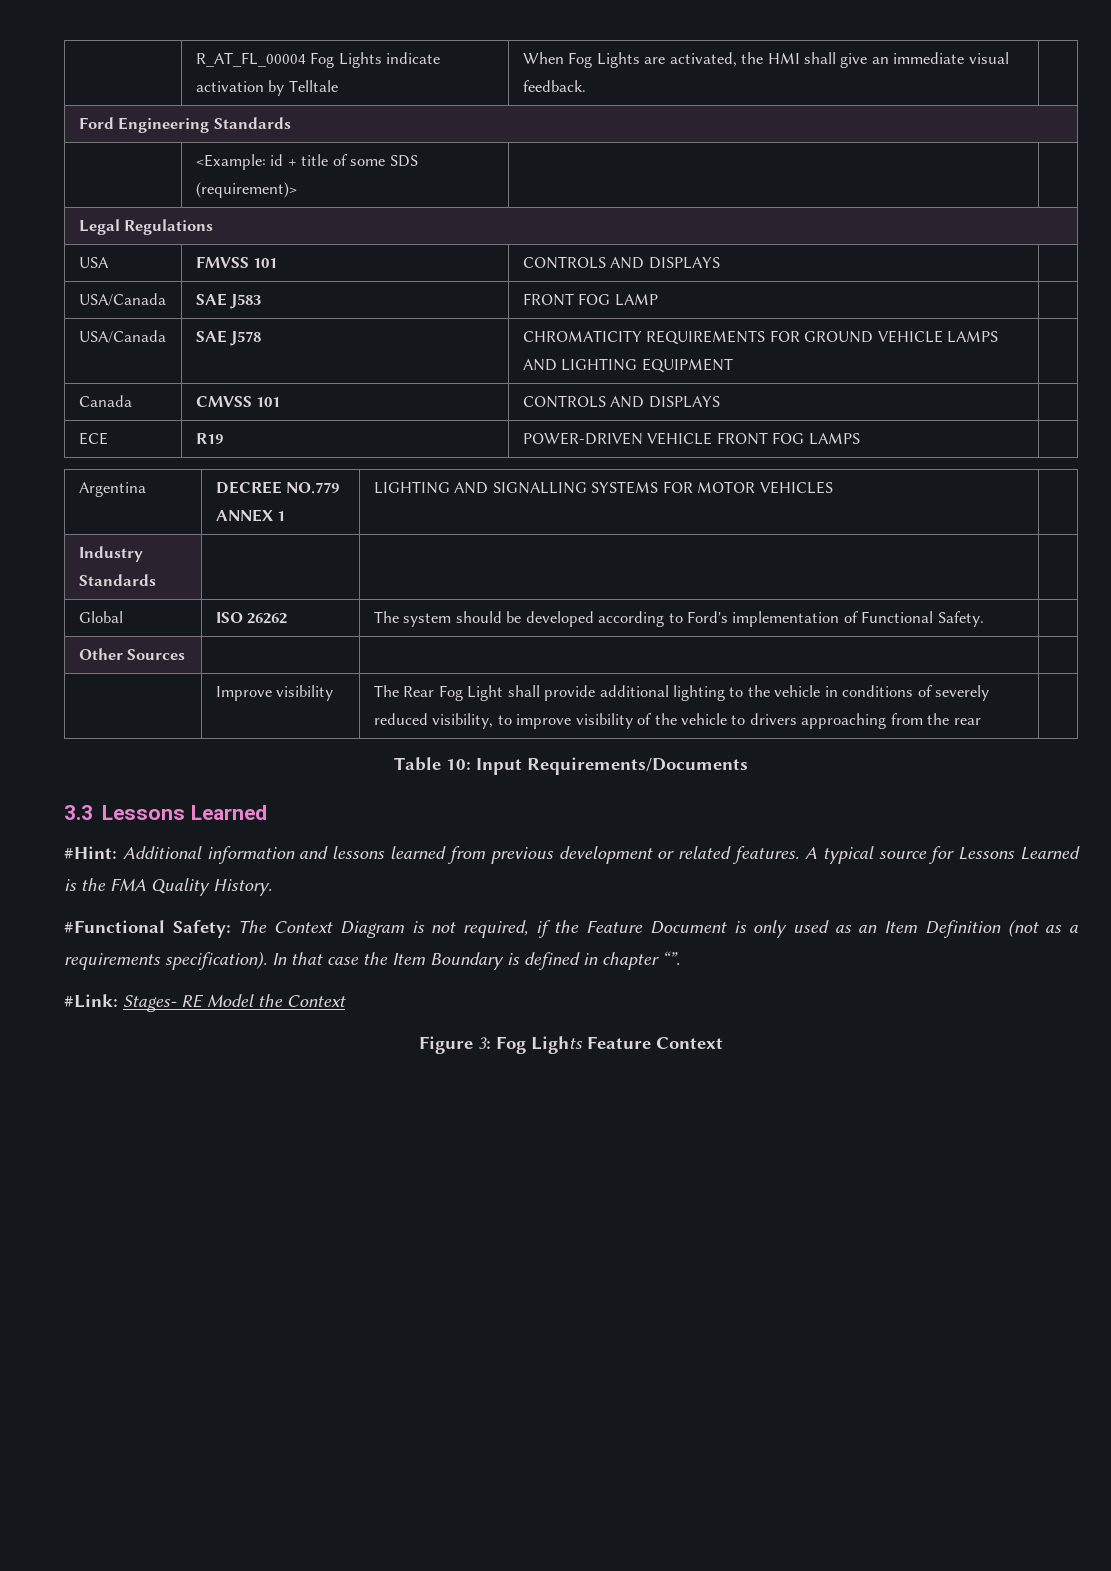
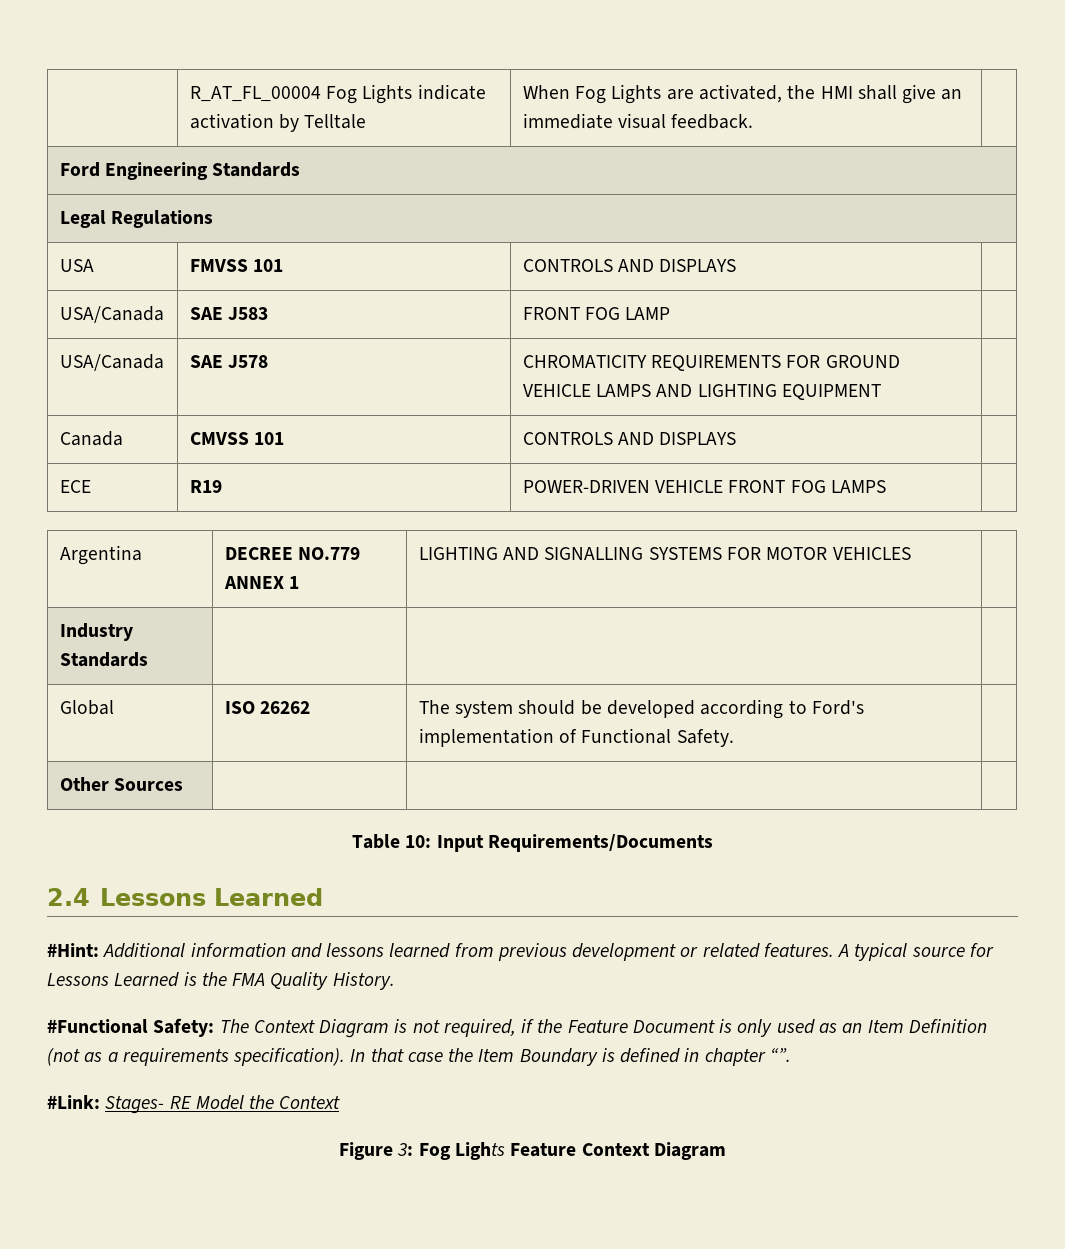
- | <Example: id + title of some SDS (requirement)> | |
- | Improve visibility | The Rear Fog Light shall provide additional lighting to the vehicle in conditions of severely reduced visibility, to improve visibility of the vehicle to drivers approaching from the rear |
- 3.3 Lessons Learned
+ 2.4 Lessons Learned
- Figure 3: Fog Lights Feature Context
+ Figure 3: Fog Lights Feature Context Diagram

